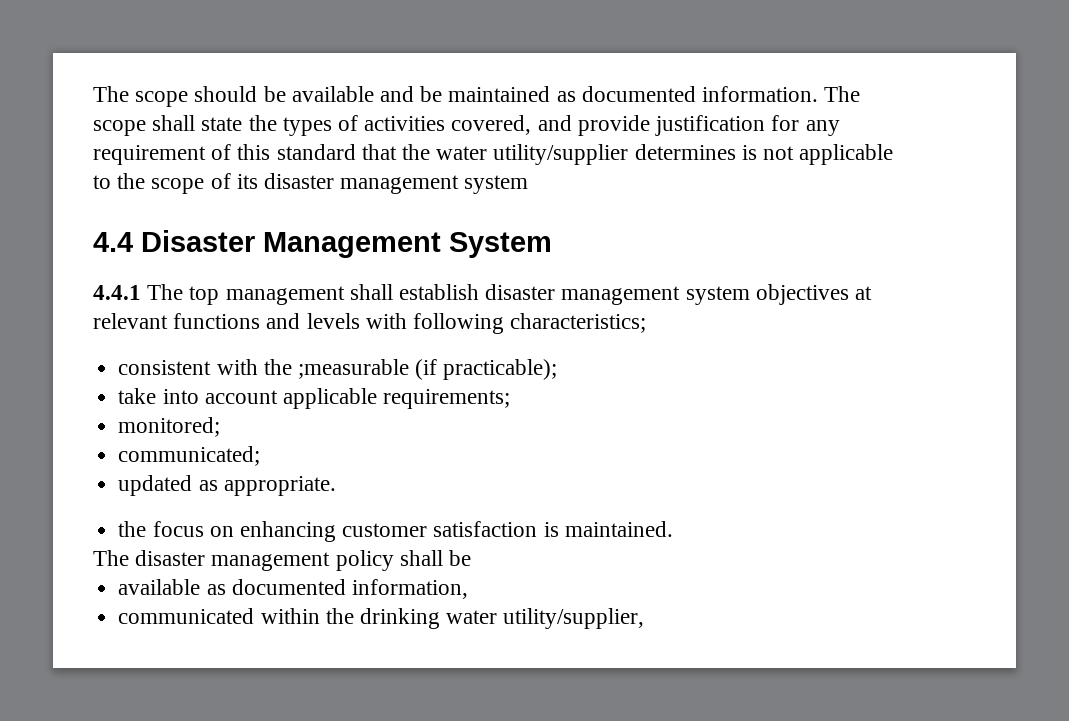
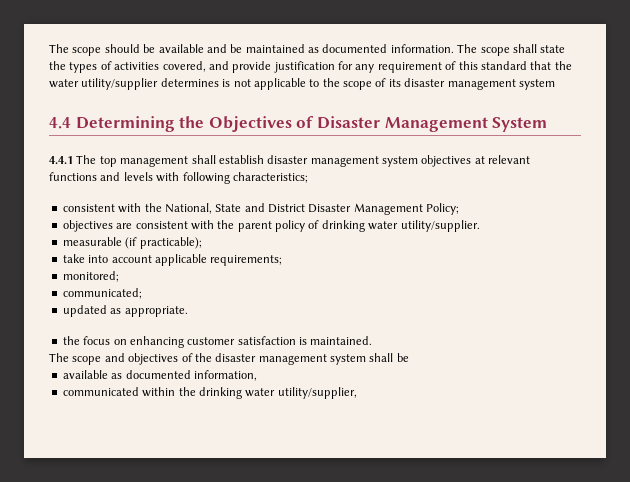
- 4.4 Disaster Management System
+ 4.4 Determining the Objectives of Disaster Management System
- consistent with the ;measurable (if practicable);
+ consistent with the National, State and District Disaster Management Policy;
+ objectives are consistent with the parent policy of drinking water utility/supplier.
+ measurable (if practicable);
- The disaster management policy shall be
+ The scope and objectives of the disaster management system shall be

